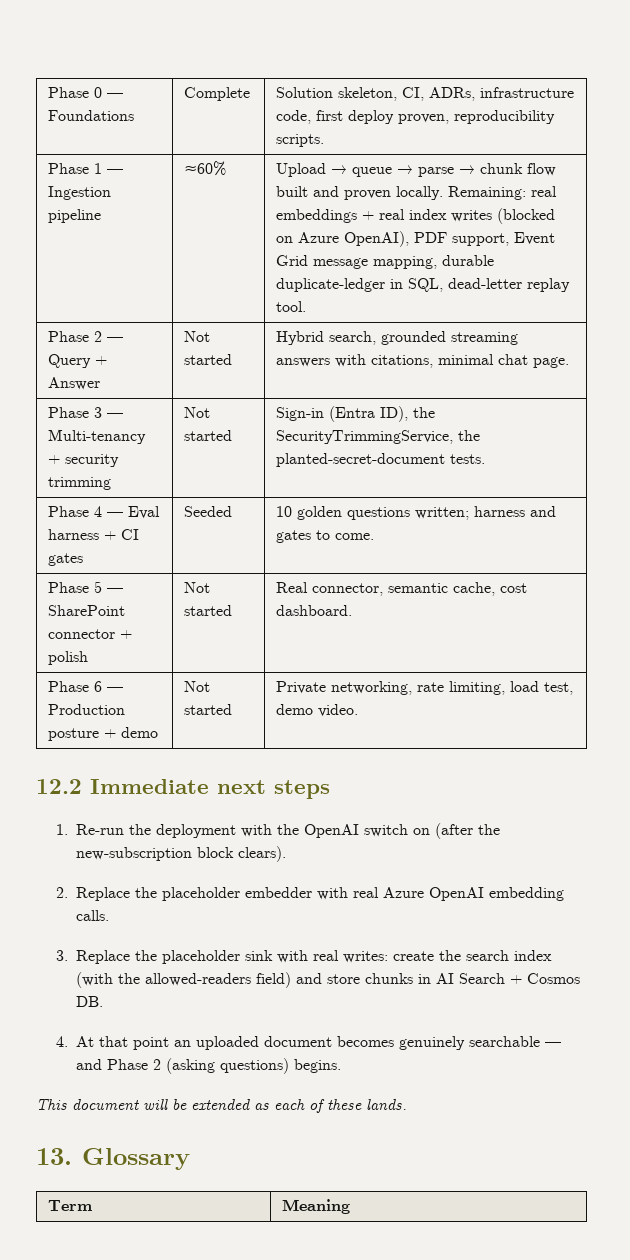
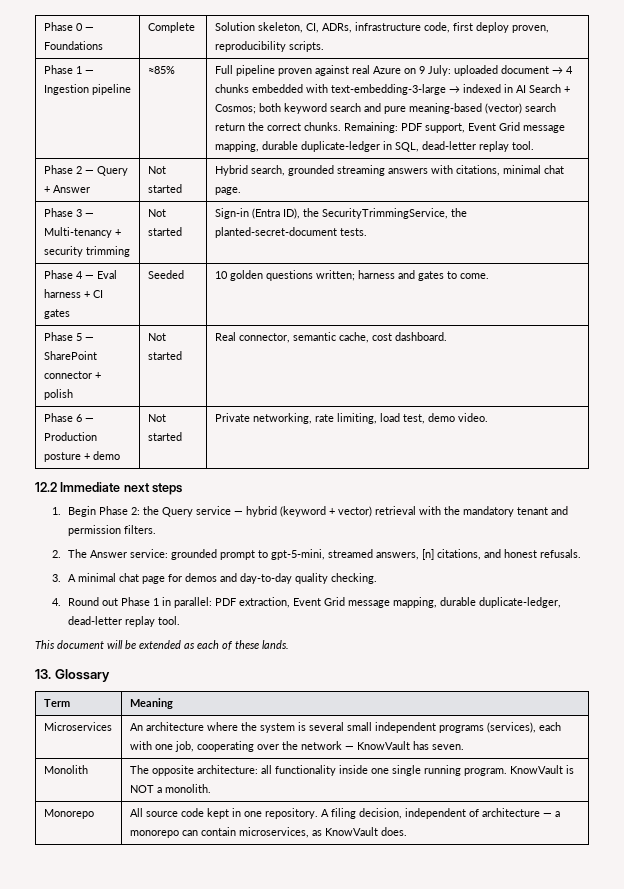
- ≈60% | Upload → queue → parse → chunk flow built and proven locally. Remaining: real embeddings + real index writes (blocked on Azure OpenAI), PDF support, Event Grid message mapping, durable duplicate-ledger in SQL, dead-letter replay tool.
+ ≈85% | Full pipeline proven against real Azure on 9 July: uploaded document → 4 chunks embedded with text-embedding-3-large → indexed in AI Search + Cosmos; both keyword search and pure meaning-based (vector) search return the correct chunks. Remaining: PDF support, Event Grid message mapping, durable duplicate-ledger in SQL, dead-letter replay tool.
- 1. Re-run the deployment with the OpenAI switch on (after the new-subscription block clears).
- 2. Replace the placeholder embedder with real Azure OpenAI embedding calls.
- 3. Replace the placeholder sink with real writes: create the search index (with the allowed-readers field) and store chunks in AI Search + Cosmos DB.
- 4. At that point an uploaded document becomes genuinely searchable — and Phase 2 (asking questions) begins.
+ 1. Begin Phase 2: the Query service — hybrid (keyword + vector) retrieval with the mandatory tenant and permission filters.
+ 2. The Answer service: grounded prompt to gpt-5-mini, streamed answers, [n] citations, and honest refusals.
+ 3. A minimal chat page for demos and day-to-day quality checking.
+ 4. Round out Phase 1 in parallel: PDF extraction, Event Grid message mapping, durable duplicate-ledger, dead-letter replay tool.
+ Microservices | An architecture where the system is several small independent programs (services), each with one job, cooperating over the network — KnowVault has seven.
+ Monolith | The opposite architecture: all functionality inside one single running program. KnowVault is NOT a monolith.
+ Monorepo | All source code kept in one repository. A filing decision, independent of architecture — a monorepo can contain microservices, as KnowVault does.

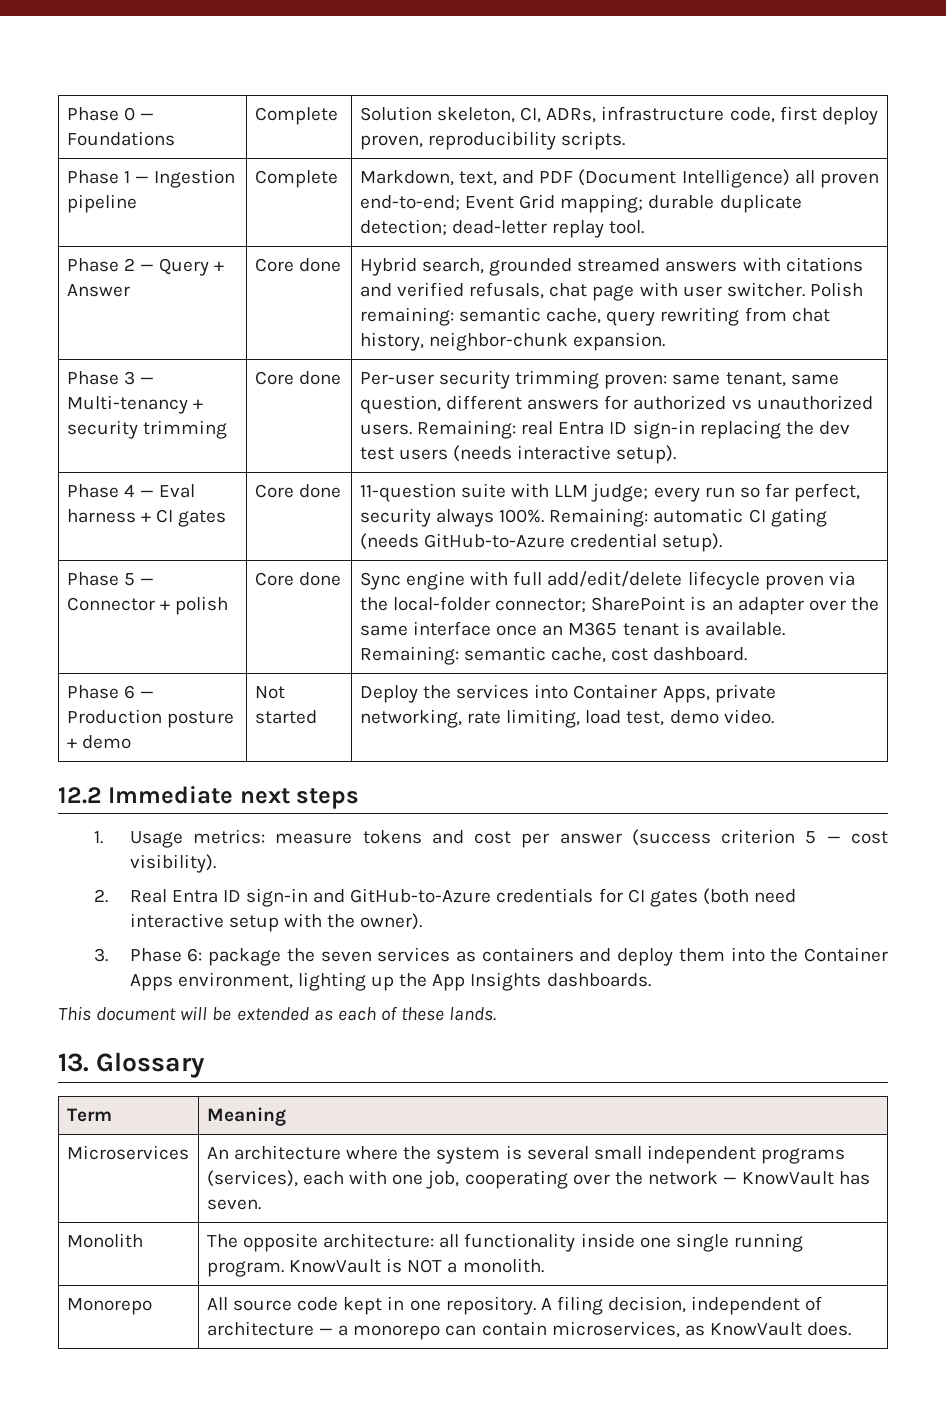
- ≈85% | Full pipeline proven against real Azure on 9 July: uploaded document → 4 chunks embedded with text-embedding-3-large → indexed in AI Search + Cosmos; both keyword search and pure meaning-based (vector) search return the correct chunks. Remaining: PDF support, Event Grid message mapping, durable duplicate-ledger in SQL, dead-letter replay tool.
+ Complete | Markdown, text, and PDF (Document Intelligence) all proven end-to-end; Event Grid mapping; durable duplicate detection; dead-letter replay tool.
- Phase 2 — Query + Answer | Not started | Hybrid search, grounded streaming answers with citations, minimal chat page.
+ Phase 2 — Query + Answer | Core done | Hybrid search, grounded streamed answers with citations and verified refusals, chat page with user switcher. Polish remaining: semantic cache, query rewriting from chat history, neighbor-chunk expansion.
- Phase 3 — Multi-tenancy + security trimming | Not started | Sign-in (Entra ID), the SecurityTrimmingService, the planted-secret-document tests.
+ Phase 3 — Multi-tenancy + security trimming | Core done | Per-user security trimming proven: same tenant, same question, different answers for authorized vs unauthorized users. Remaining: real Entra ID sign-in replacing the dev test users (needs interactive setup).
- Phase 4 — Eval harness + CI gates | Seeded | 10 golden questions written; harness and gates to come.
+ Phase 4 — Eval harness + CI gates | Core done | 11-question suite with LLM judge; every run so far perfect, security always 100%. Remaining: automatic CI gating (needs GitHub-to-Azure credential setup).
- Phase 5 — SharePoint connector + polish | Not started | Real connector, semantic cache, cost dashboard.
+ Phase 5 — Connector + polish | Core done | Sync engine with full add/edit/delete lifecycle proven via the local-folder connector; SharePoint is an adapter over the same interface once an M365 tenant is available. Remaining: semantic cache, cost dashboard.
- Phase 6 — Production posture + demo | Not started | Private networking, rate limiting, load test, demo video.
+ Phase 6 — Production posture + demo | Not started | Deploy the services into Container Apps, private networking, rate limiting, load test, demo video.
- 1. Begin Phase 2: the Query service — hybrid (keyword + vector) retrieval with the mandatory tenant and permission filters.
- 2. The Answer service: grounded prompt to gpt-5-mini, streamed answers, [n] citations, and honest refusals.
- 3. A minimal chat page for demos and day-to-day quality checking.
- 4. Round out Phase 1 in parallel: PDF extraction, Event Grid message mapping, durable duplicate-ledger, dead-letter replay tool.
+ 1. Usage metrics: measure tokens and cost per answer (success criterion 5 — cost visibility).
+ 2. Real Entra ID sign-in and GitHub-to-Azure credentials for CI gates (both need interactive setup with the owner).
+ 3. Phase 6: package the seven services as containers and deploy them into the Container Apps environment, lighting up the App Insights dashboards.

